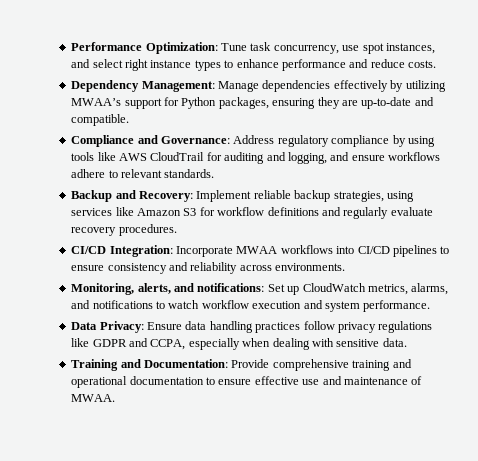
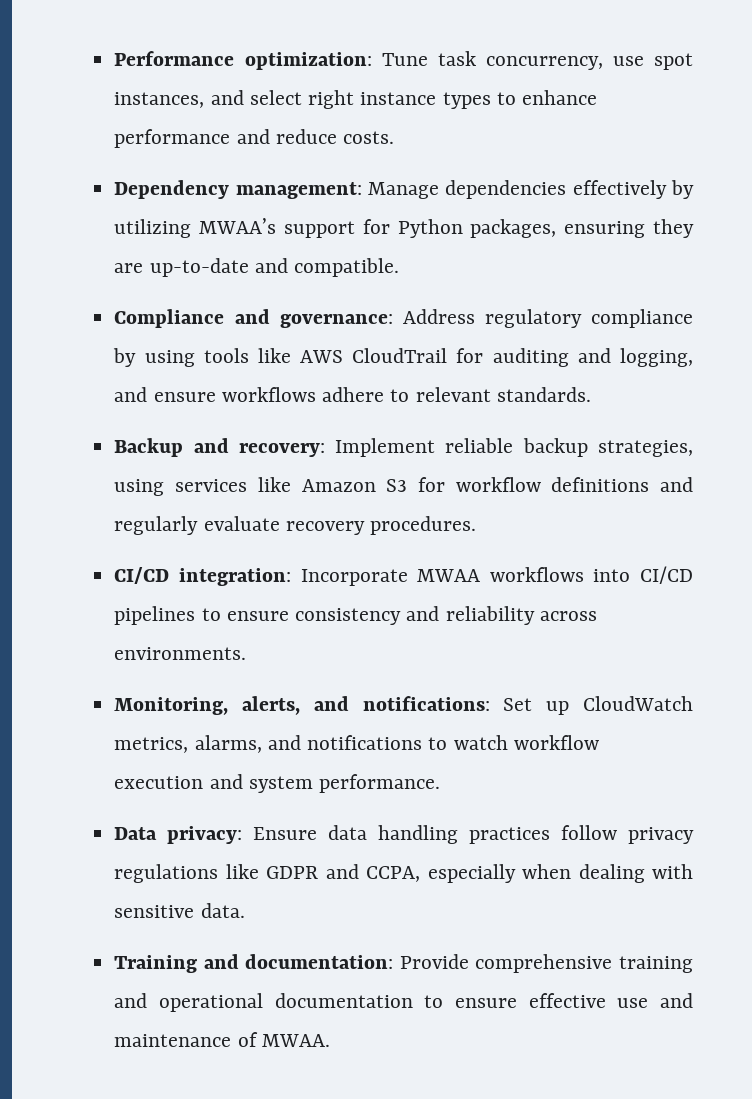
- Performance Optimization: Tune task concurrency, use spot instances, and select right instance types to enhance performance and reduce costs.
+ Performance optimization: Tune task concurrency, use spot instances, and select right instance types to enhance performance and reduce costs.
- Dependency Management: Manage dependencies effectively by utilizing MWAA’s support for Python packages, ensuring they are up-to-date and compatible.
+ Dependency management: Manage dependencies effectively by utilizing MWAA’s support for Python packages, ensuring they are up-to-date and compatible.
- Compliance and Governance: Address regulatory compliance by using tools like AWS CloudTrail for auditing and logging, and ensure workflows adhere to relevant standards.
+ Compliance and governance: Address regulatory compliance by using tools like AWS CloudTrail for auditing and logging, and ensure workflows adhere to relevant standards.
- Backup and Recovery: Implement reliable backup strategies, using services like Amazon S3 for workflow definitions and regularly evaluate recovery procedures.
+ Backup and recovery: Implement reliable backup strategies, using services like Amazon S3 for workflow definitions and regularly evaluate recovery procedures.
- CI/CD Integration: Incorporate MWAA workflows into CI/CD pipelines to ensure consistency and reliability across environments.
+ CI/CD integration: Incorporate MWAA workflows into CI/CD pipelines to ensure consistency and reliability across environments.
- Data Privacy: Ensure data handling practices follow privacy regulations like GDPR and CCPA, especially when dealing with sensitive data.
+ Data privacy: Ensure data handling practices follow privacy regulations like GDPR and CCPA, especially when dealing with sensitive data.
- Training and Documentation: Provide comprehensive training and operational documentation to ensure effective use and maintenance of MWAA.
+ Training and documentation: Provide comprehensive training and operational documentation to ensure effective use and maintenance of MWAA.

